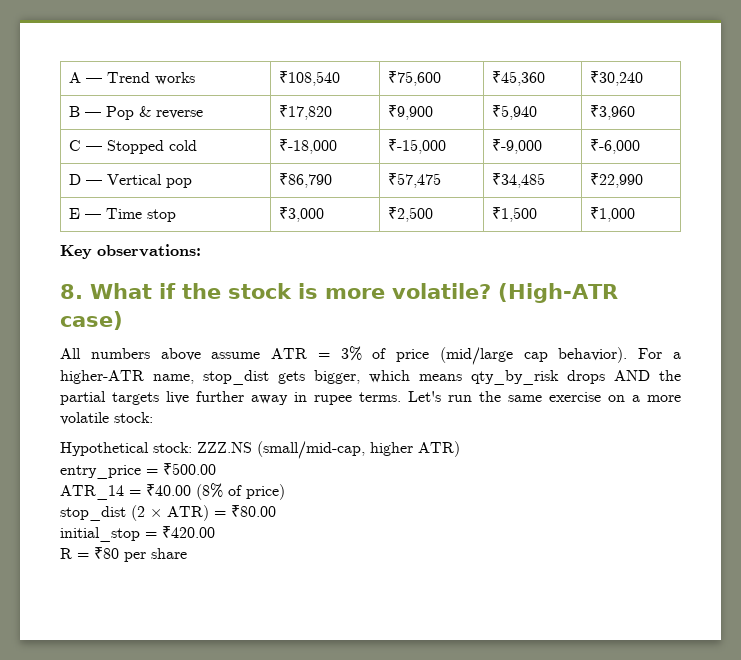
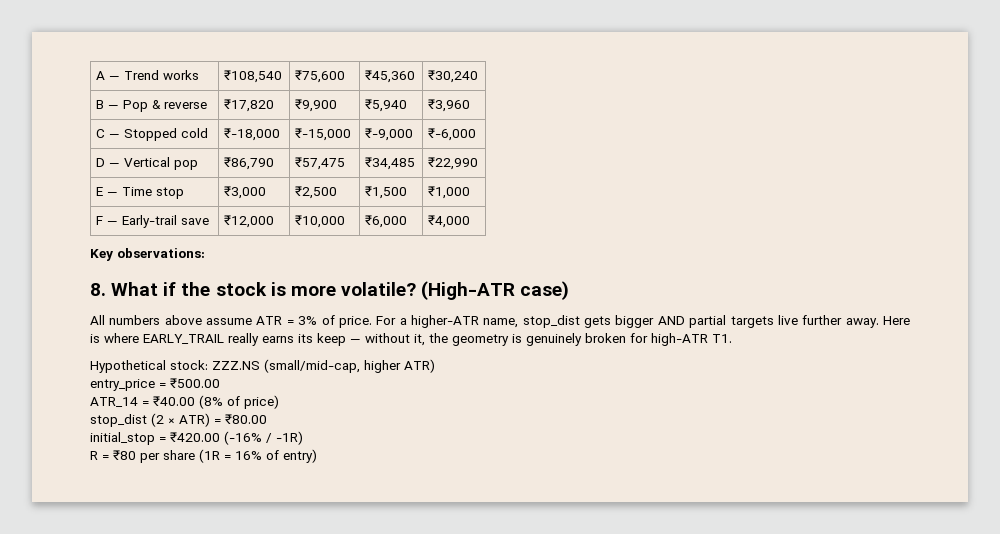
+ F — Early-trail save | ₹12,000 | ₹10,000 | ₹6,000 | ₹4,000
- All numbers above assume ATR = 3% of price (mid/large cap behavior).
+ All numbers above assume ATR = 3% of price.
- For a higher-ATR name, stop_dist gets bigger, which means qty_by_risk drops AND the partial targets live further away in rupee terms. Let's run the same exercise on a more volatile stock:
+ For a higher-ATR name, stop_dist gets bigger AND partial targets live further away. Here is where EARLY_TRAIL really earns its keep — without it, the geometry is genuinely broken for high-ATR T1.
- initial_stop = ₹420.00
+ initial_stop = ₹420.00 (−16% / −1R)
- R = ₹80 per share
+ R = ₹80 per share (1R = 16% of entry)

